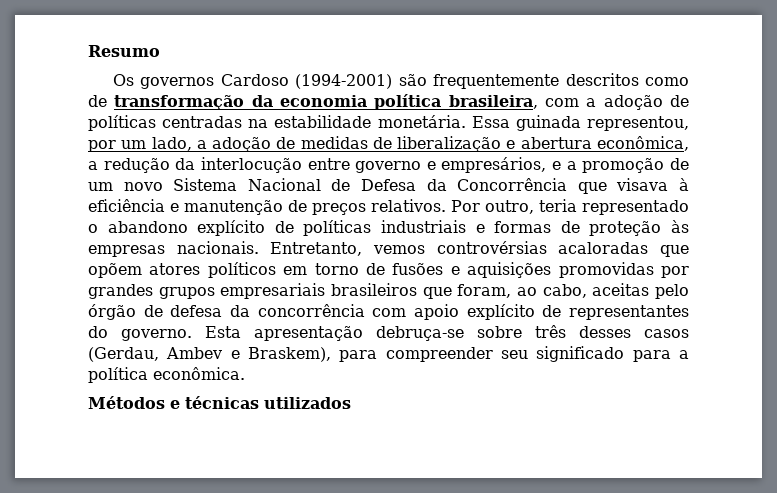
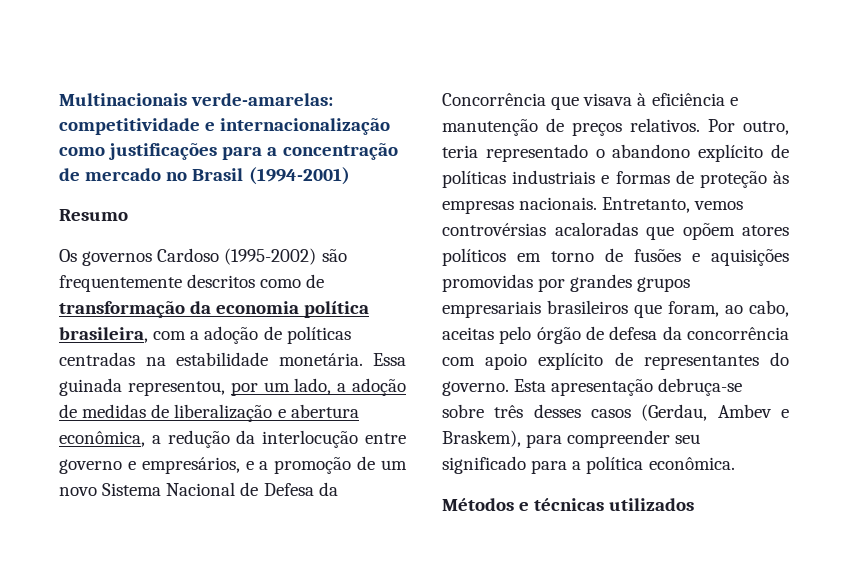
+ Multinacionais verde-amarelas: competitividade e internacionalização como justificações para a concentração de mercado no Brasil (1994-2001)
- Os governos Cardoso (1994-2001) são frequentemente descritos como de transformação da economia política brasileira, com a adoção de políticas centradas na estabilidade monetária.
+ Os governos Cardoso (1995-2002) são frequentemente descritos como de transformação da economia política brasileira, com a adoção de políticas centradas na estabilidade monetária.

